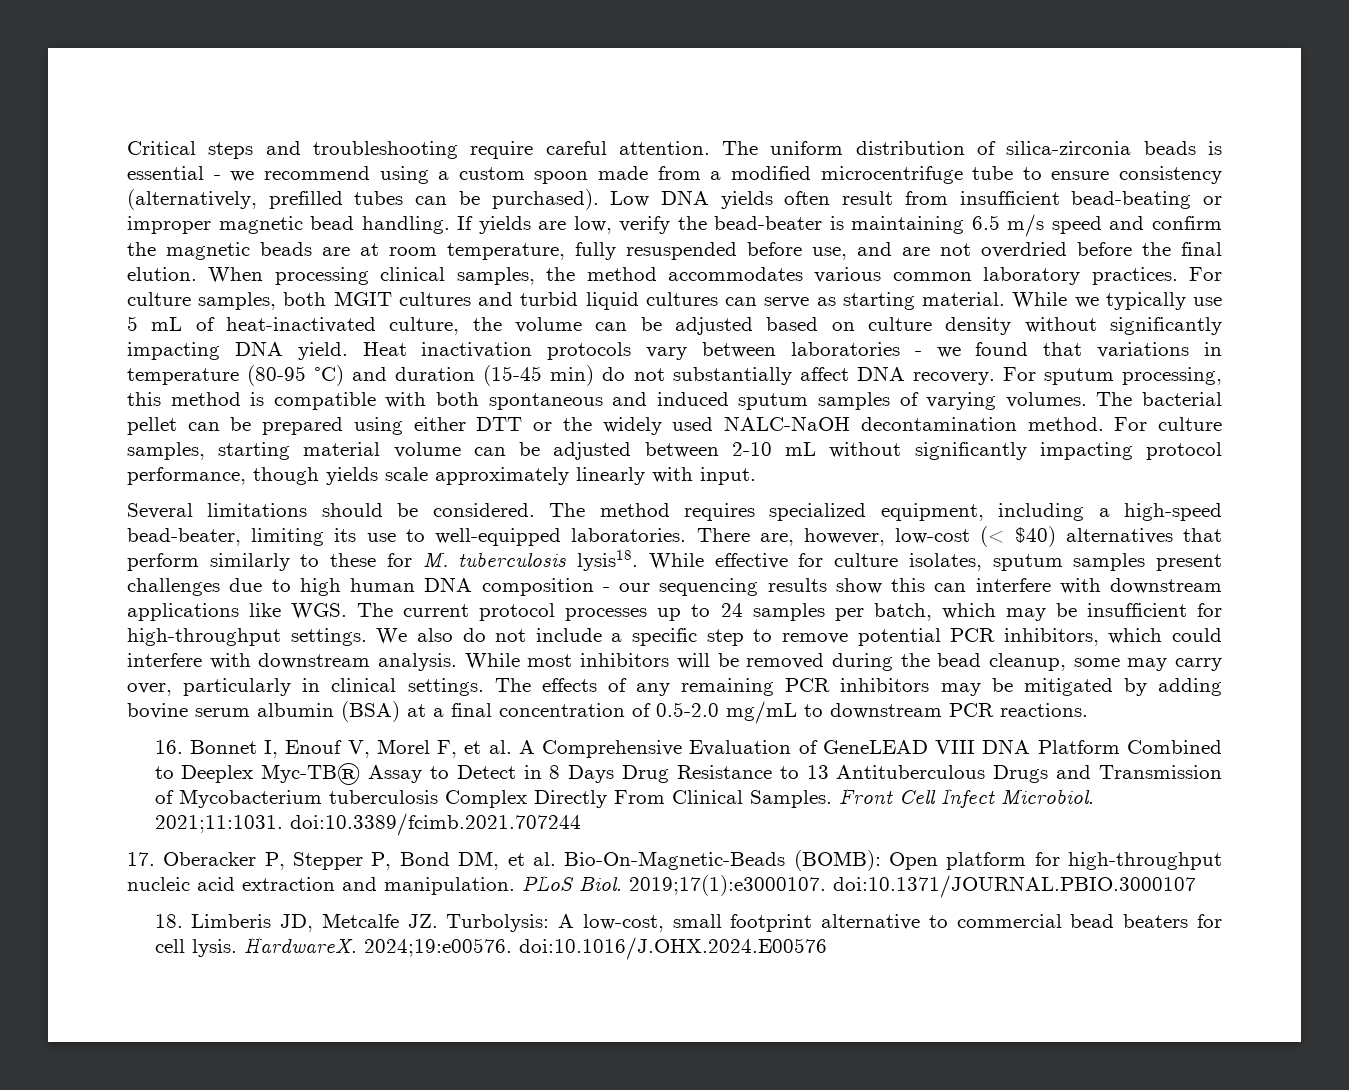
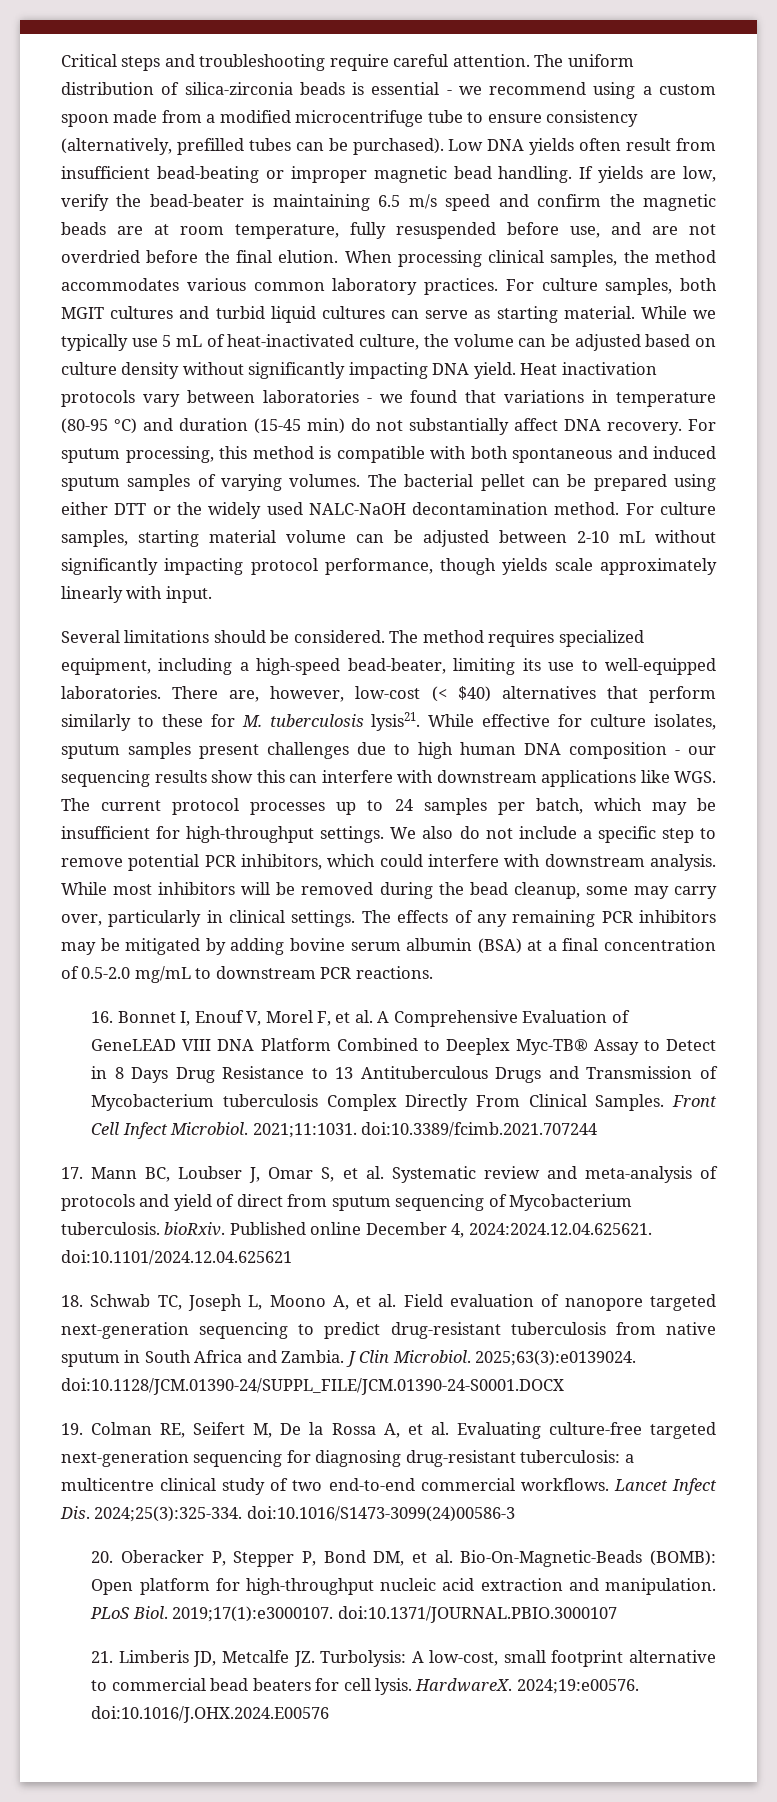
- There are, however, low-cost (< $40) alternatives that perform similarly to these for M. tuberculosis lysis18.
+ There are, however, low-cost (< $40) alternatives that perform similarly to these for M. tuberculosis lysis21.
- 17. Oberacker P, Stepper P, Bond DM, et al. Bio-On-Magnetic-Beads (BOMB): Open platform for high-throughput nucleic acid extraction and manipulation.
+ 17. Mann BC, Loubser J, Omar S, et al. Systematic review and meta-analysis of protocols and yield of direct from sputum sequencing of Mycobacterium tuberculosis. bioRxiv. Published online December 4, 2024:2024.12.04.625621. doi:10.1101/2024.12.04.625621
+ 18. Schwab TC, Joseph L, Moono A, et al. Field evaluation of nanopore targeted next-generation sequencing to predict drug-resistant tuberculosis from native sputum in South Africa and Zambia. J Clin Microbiol. 2025;63(3):e0139024. doi:10.1128/JCM.01390-24/SUPPL_FILE/JCM.01390-24-S0001.DOCX
+ 19. Colman RE, Seifert M, De la Rossa A, et al. Evaluating culture-free targeted next-generation sequencing for diagnosing drug-resistant tuberculosis: a multicentre clinical study of two end-to-end commercial workflows. Lancet Infect Dis. 2024;25(3):325-334. doi:10.1016/S1473-3099(24)00586-3
+ 20. Oberacker P, Stepper P, Bond DM, et al. Bio-On-Magnetic-Beads (BOMB): Open platform for high-throughput nucleic acid extraction and manipulation.
- 18. Limberis JD, Metcalfe JZ. Turbolysis: A low-cost, small footprint alternative to commercial bead beaters for cell lysis.
+ 21. Limberis JD, Metcalfe JZ. Turbolysis: A low-cost, small footprint alternative to commercial bead beaters for cell lysis.

